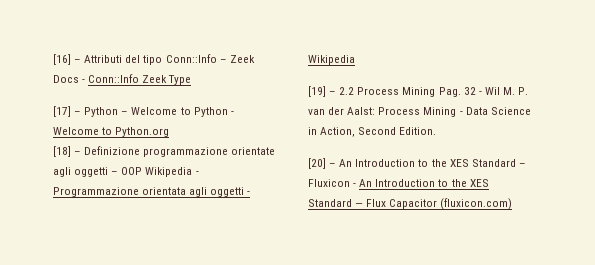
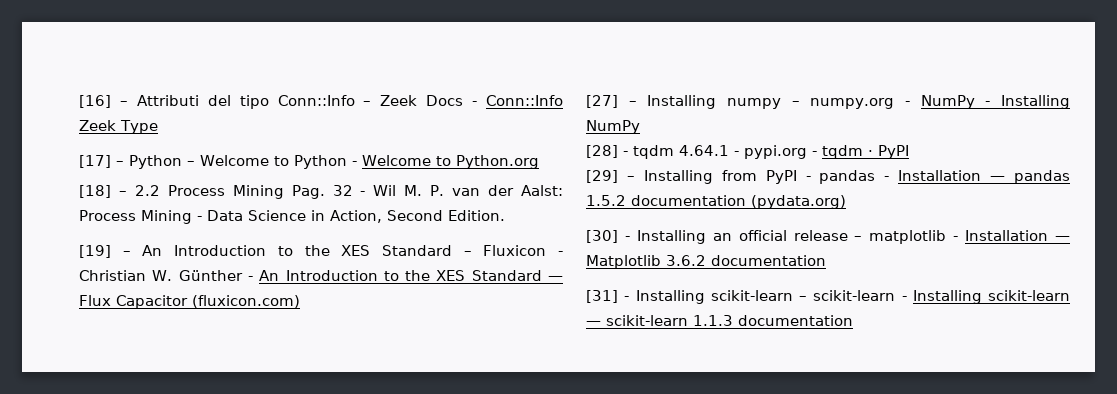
- [18] – Definizione programmazione orientate agli oggetti – OOP Wikipedia - Programmazione orientata agli oggetti - Wikipedia
- [19] – 2.2 Process Mining Pag. 32 - Wil M. P. van der Aalst: Process Mining - Data Science in Action, Second Edition.
+ [18] – 2.2 Process Mining Pag. 32 - Wil M. P. van der Aalst: Process Mining - Data Science in Action, Second Edition.
- [20] – An Introduction to the XES Standard – Fluxicon - An Introduction to the XES Standard — Flux Capacitor (fluxicon.com)
+ [19] – An Introduction to the XES Standard – Fluxicon - Christian W. Günther - An Introduction to the XES Standard — Flux Capacitor (fluxicon.com)
+ [27] – Installing numpy – numpy.org - NumPy - Installing NumPy
+ [28] - tqdm 4.64.1 - pypi.org - tqdm · PyPI
+ [29] – Installing from PyPI - pandas - Installation — pandas 1.5.2 documentation (pydata.org)
+ [30] - Installing an official release – matplotlib - Installation — Matplotlib 3.6.2 documentation
+ [31] - Installing scikit-learn – scikit-learn - Installing scikit-learn — scikit-learn 1.1.3 documentation

